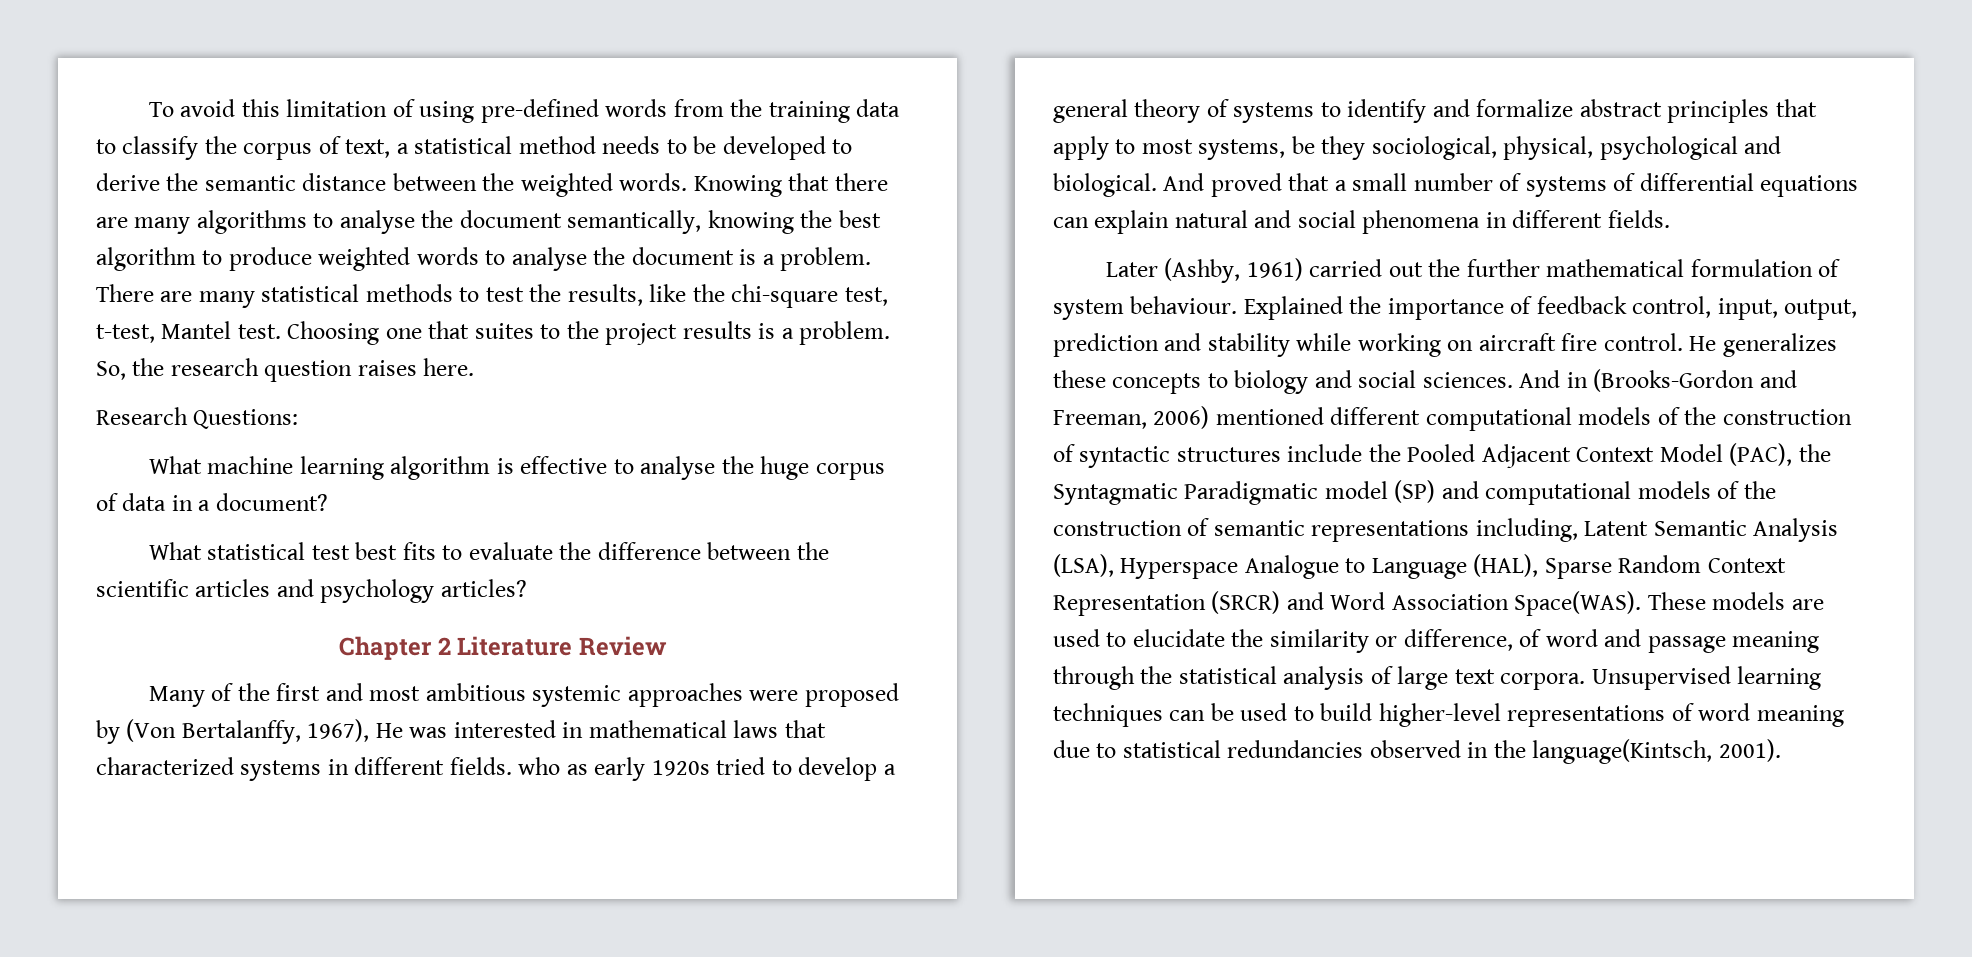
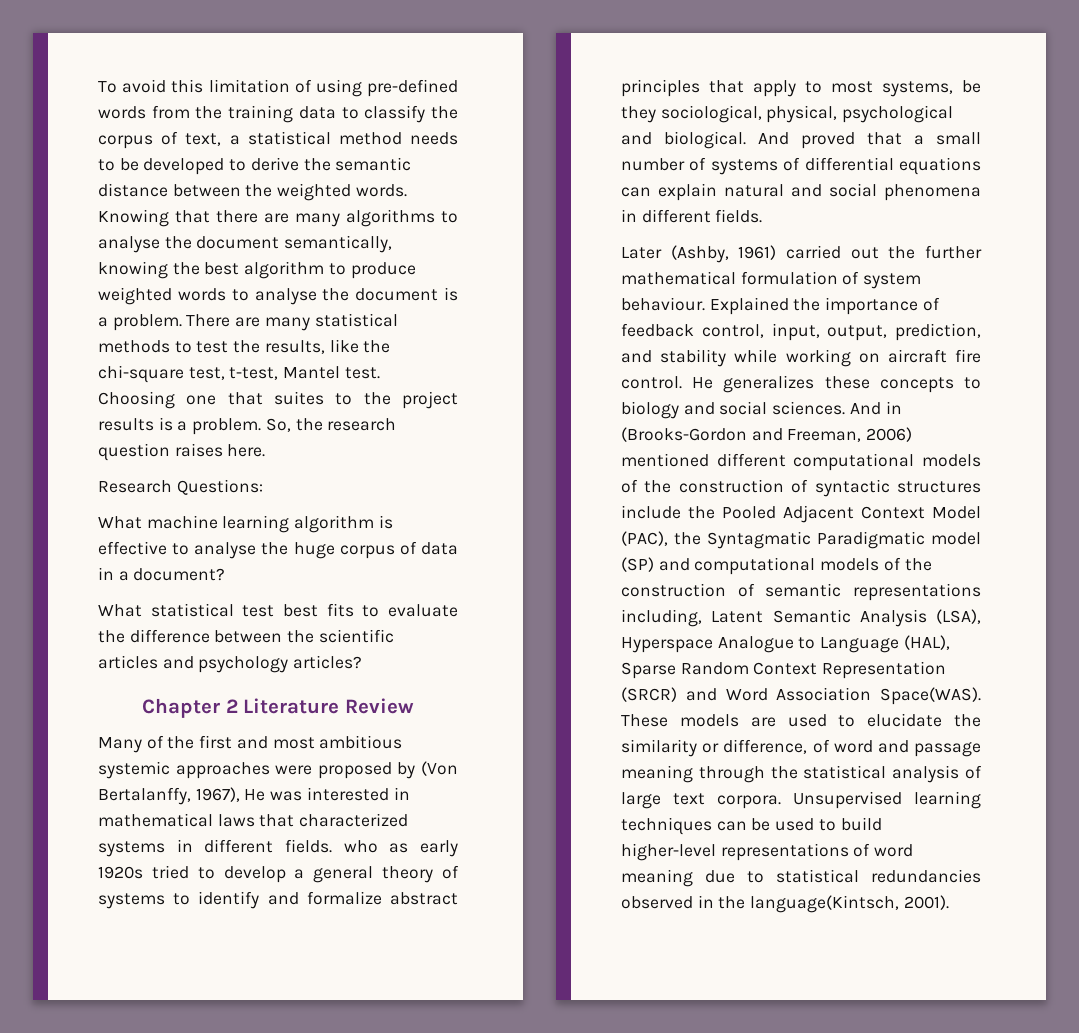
- Explained the importance of feedback control, input, output, prediction and stability while working on aircraft fire control.
+ Explained the importance of feedback control, input, output, prediction, and stability while working on aircraft fire control.

